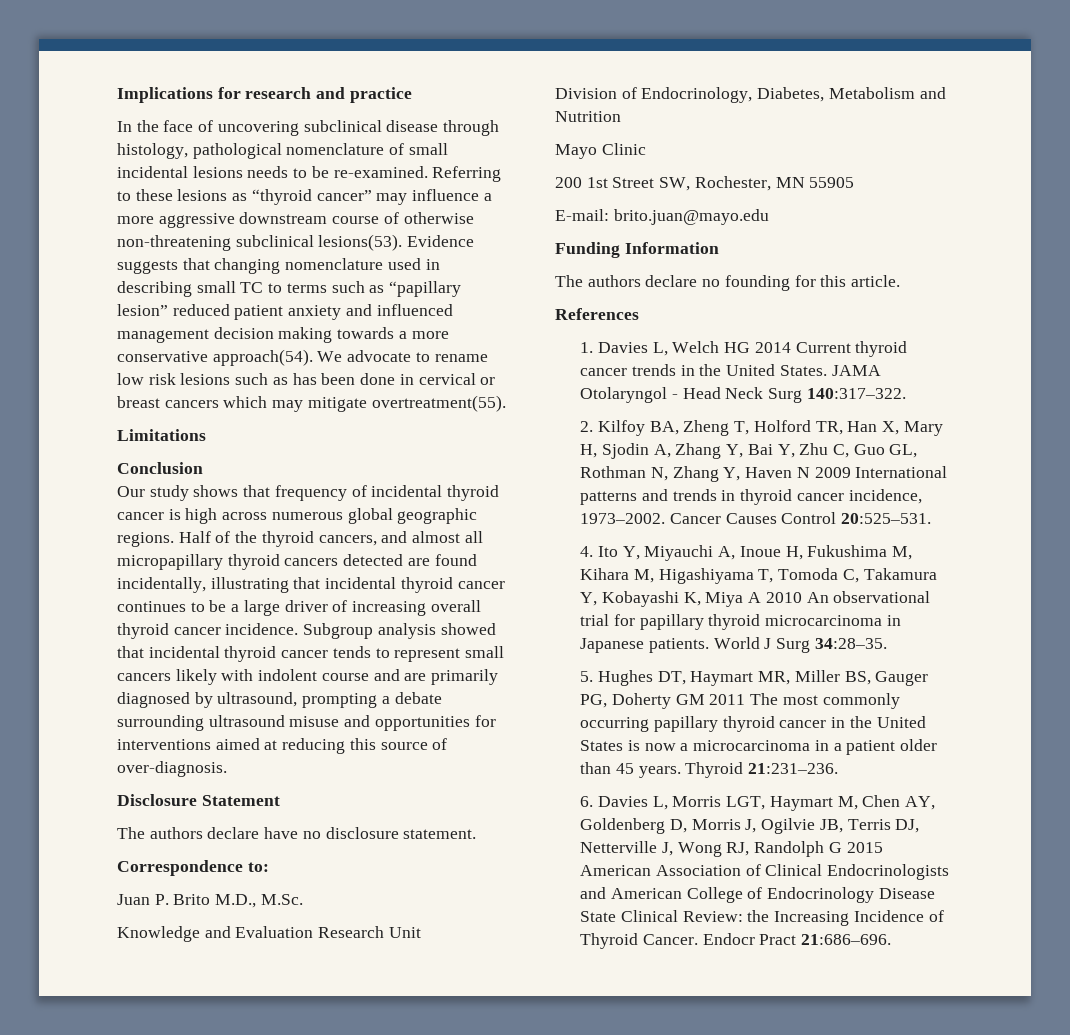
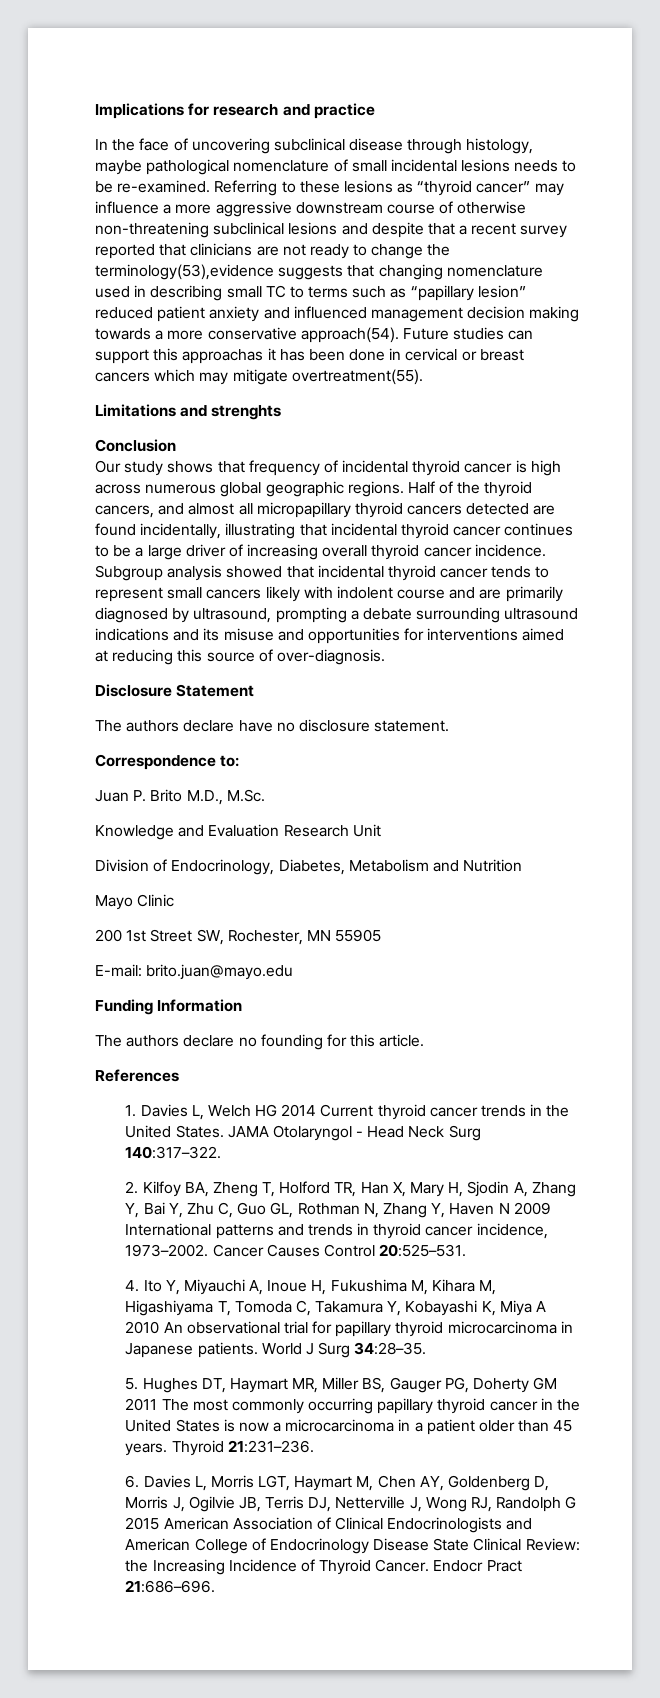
- In the face of uncovering subclinical disease through histology, pathological nomenclature of small incidental lesions needs to be re-examined.
+ In the face of uncovering subclinical disease through histology, maybe pathological nomenclature of small incidental lesions needs to be re-examined.
- Referring to these lesions as “thyroid cancer” may influence a more aggressive downstream course of otherwise non-threatening subclinical lesions(53). Evidence suggests that changing nomenclature used in describing small TC to terms such as “papillary lesion” reduced patient anxiety and influenced management decision making towards a more conservative approach(54).
+ Referring to these lesions as “thyroid cancer” may influence a more aggressive downstream course of otherwise non-threatening subclinical lesions and despite that a recent survey reported that clinicians are not ready to change the terminology(53),evidence suggests that changing nomenclature used in describing small TC to terms such as “papillary lesion” reduced patient anxiety and influenced management decision making towards a more conservative approach(54).
- We advocate to rename low risk lesions such as has been done in cervical or breast cancers which may mitigate overtreatment(55).
+ Future studies can support this approachas it has been done in cervical or breast cancers which may mitigate overtreatment(55).
- Limitations
+ Limitations and strenghts
- Subgroup analysis showed that incidental thyroid cancer tends to represent small cancers likely with indolent course and are primarily diagnosed by ultrasound, prompting a debate surrounding ultrasound misuse and opportunities for interventions aimed at reducing this source of over-diagnosis.
+ Subgroup analysis showed that incidental thyroid cancer tends to represent small cancers likely with indolent course and are primarily diagnosed by ultrasound, prompting a debate surrounding ultrasound indications and its misuse and opportunities for interventions aimed at reducing this source of over-diagnosis.

